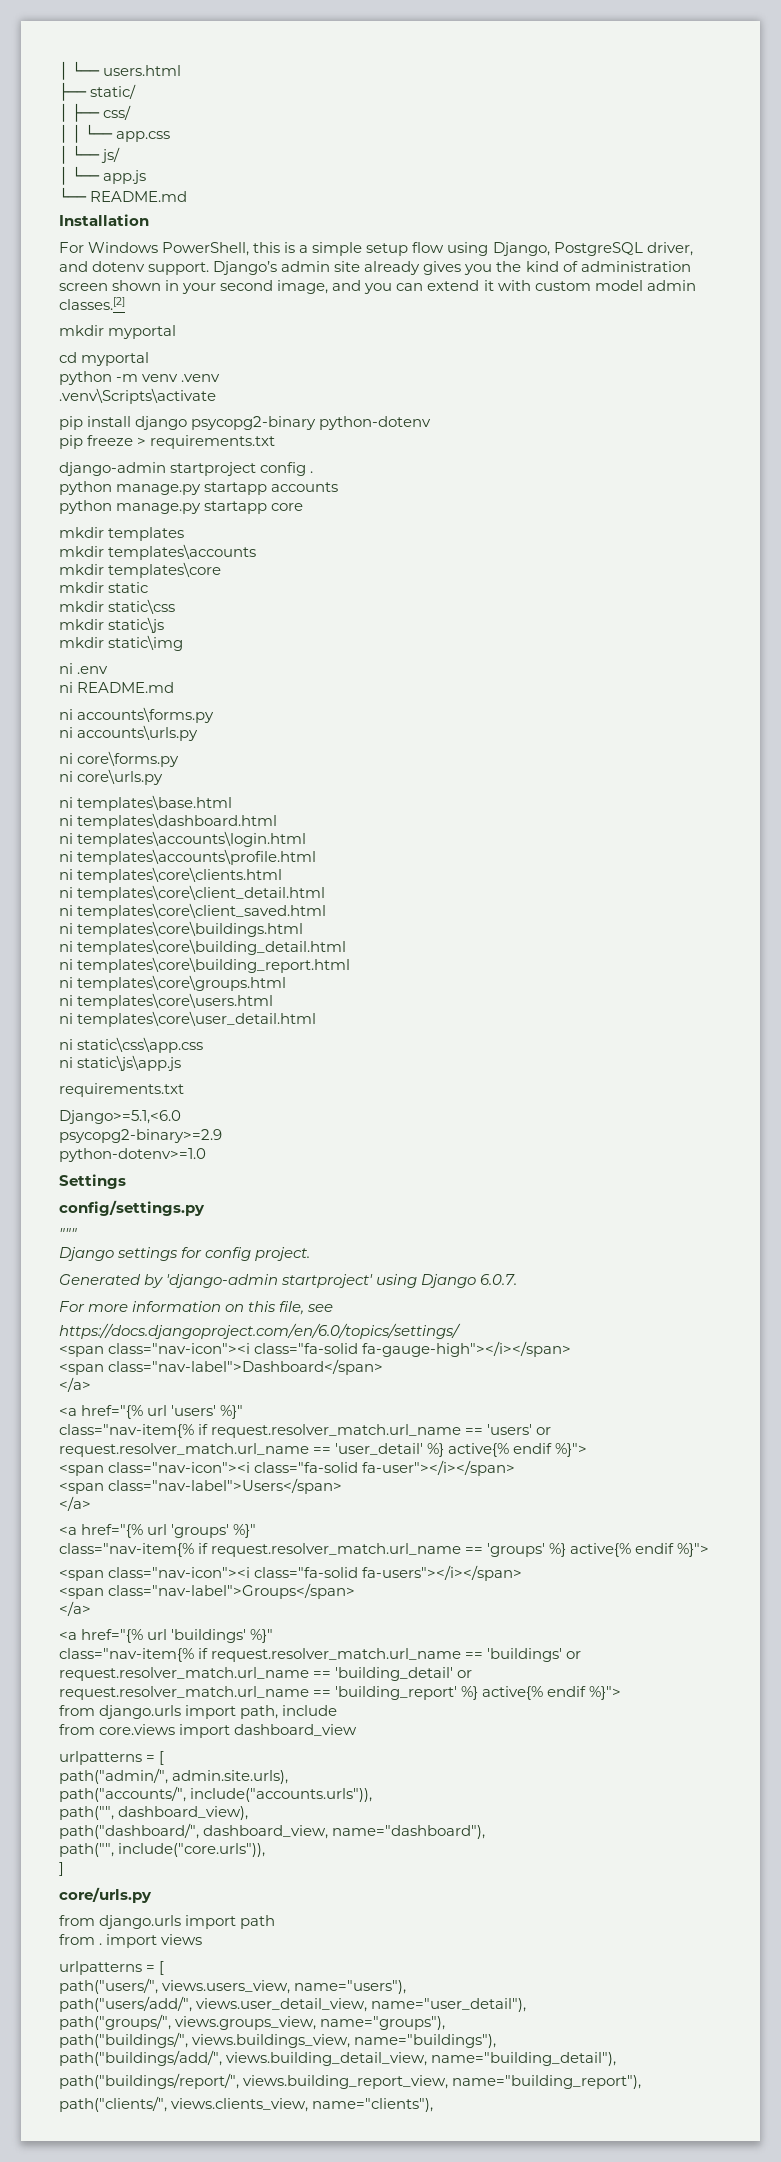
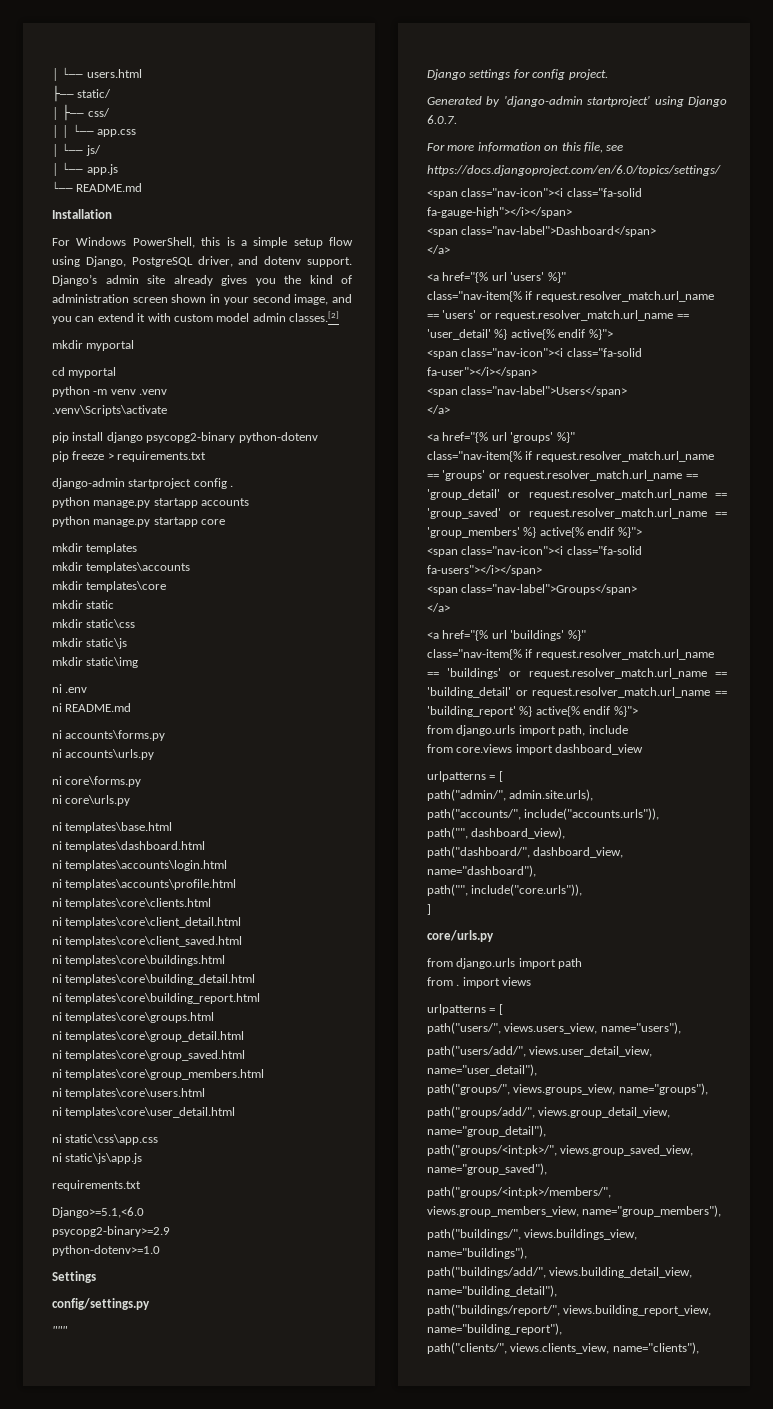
+ ni templates\core\group_detail.html
+ ni templates\core\group_saved.html
+ ni templates\core\group_members.html
- class="nav-item{% if request.resolver_match.url_name == 'groups' %} active{% endif %}">
+ class="nav-item{% if request.resolver_match.url_name == 'groups' or request.resolver_match.url_name == 'group_detail' or request.resolver_match.url_name == 'group_saved' or request.resolver_match.url_name == 'group_members' %} active{% endif %}">
+ path("groups/add/", views.group_detail_view, name="group_detail"),
+ path("groups/<int:pk>/", views.group_saved_view, name="group_saved"),
+ path("groups/<int:pk>/members/", views.group_members_view, name="group_members"),

